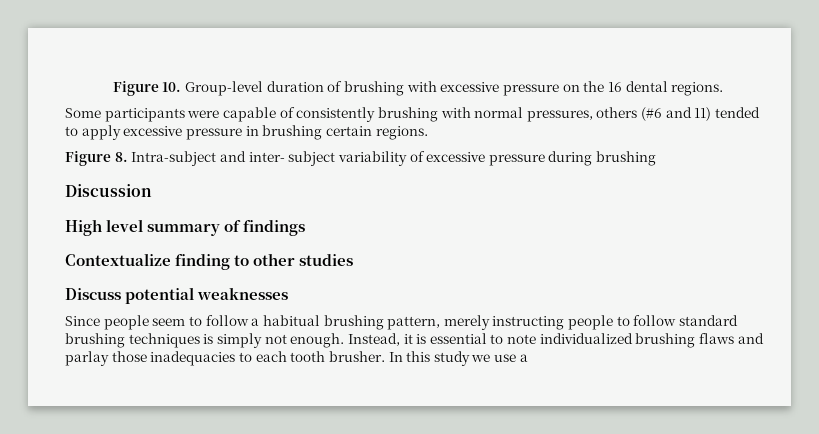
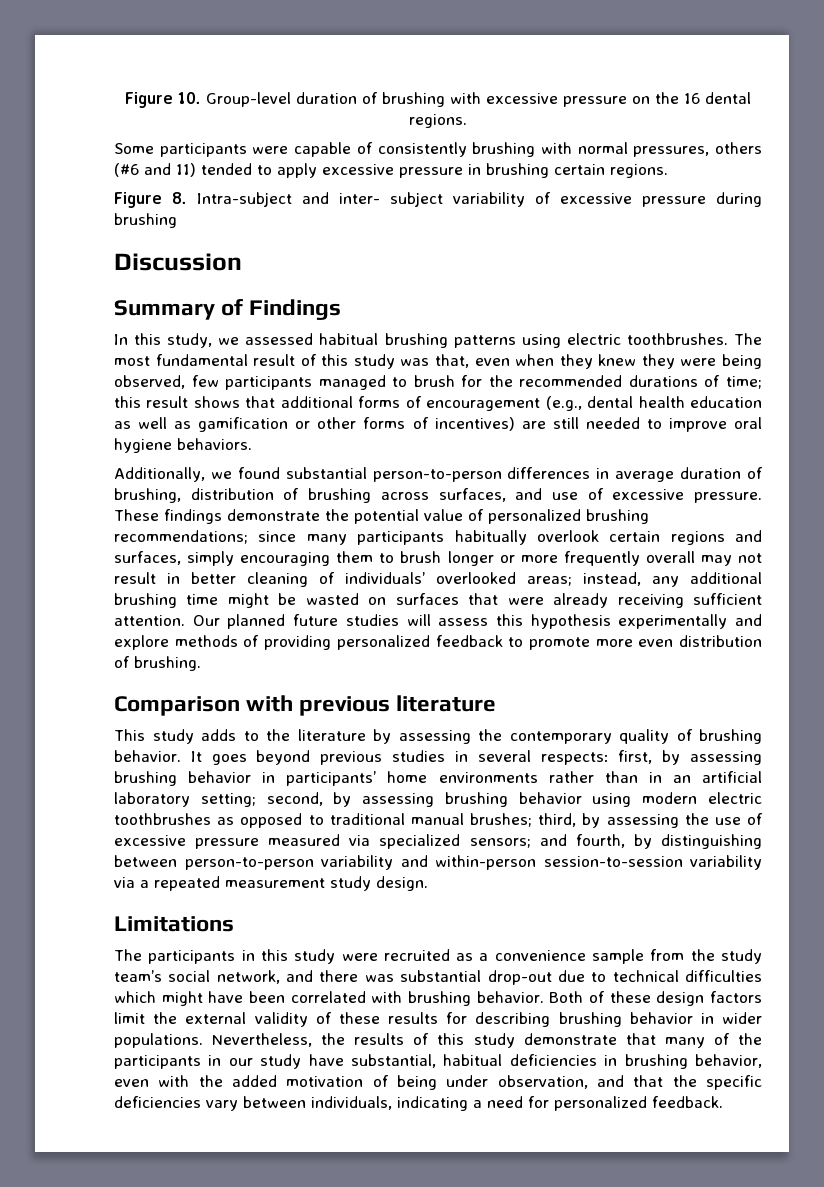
- High level summary of findings
- Contextualize finding to other studies
- Discuss potential weaknesses
- Since people seem to follow a habitual brushing pattern, merely instructing people to follow standard brushing techniques is simply not enough. Instead, it is essential to note individualized brushing flaws and parlay those inadequacies to each tooth brusher. In this study we use a
+ Summary of Findings
+ In this study, we assessed habitual brushing patterns using electric toothbrushes. The most fundamental result of this study was that, even when they knew they were being observed, few participants managed to brush for the recommended durations of time; this result shows that additional forms of encouragement (e.g., dental health education as well as gamification or other forms of incentives) are still needed to improve oral hygiene behaviors.
+ Additionally, we found substantial person-to-person differences in average duration of brushing, distribution of brushing across surfaces, and use of excessive pressure. These findings demonstrate the potential value of personalized brushing recommendations; since many participants habitually overlook certain regions and surfaces, simply encouraging them to brush longer or more frequently overall may not result in better cleaning of individuals’ overlooked areas; instead, any additional brushing time might be wasted on surfaces that were already receiving sufficient attention. Our planned future studies will assess this hypothesis experimentally and explore methods of providing personalized feedback to promote more even distribution of brushing.
+ Comparison with previous literature
+ This study adds to the literature by assessing the contemporary quality of brushing behavior. It goes beyond previous studies in several respects: first, by assessing brushing behavior in participants’ home environments rather than in an artificial laboratory setting; second, by assessing brushing behavior using modern electric toothbrushes as opposed to traditional manual brushes; third, by assessing the use of excessive pressure measured via specialized sensors; and fourth, by distinguishing between person-to-person variability and within-person session-to-session variability via a repeated measurement study design.
+ Limitations
+ The participants in this study were recruited as a convenience sample from the study team’s social network, and there was substantial drop-out due to technical difficulties which might have been correlated with brushing behavior. Both of these design factors limit the external validity of these results for describing brushing behavior in wider populations. Nevertheless, the results of this study demonstrate that many of the participants in our study have substantial, habitual deficiencies in brushing behavior, even with the added motivation of being under observation, and that the specific deficiencies vary between individuals, indicating a need for personalized feedback.

